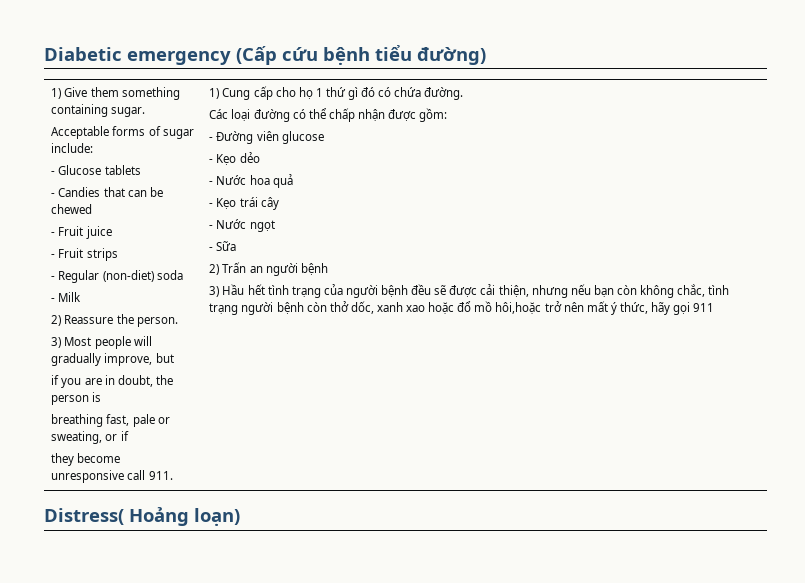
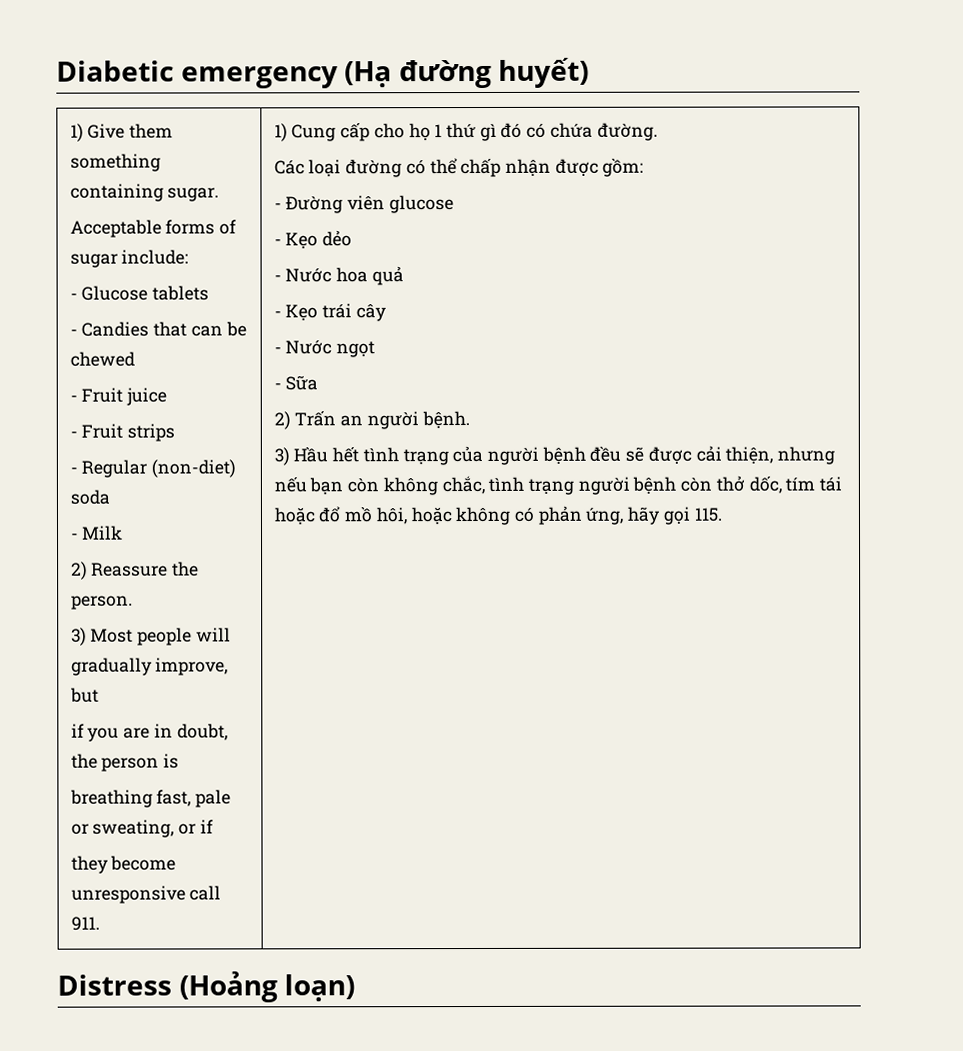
- Diabetic emergency (Cấp cứu bệnh tiểu đường)
+ Diabetic emergency (Hạ đường huyết)
- 2) Trấn an người bệnh
+ 2) Trấn an người bệnh.
- 3) Hầu hết tình trạng của người bệnh đều sẽ được cải thiện, nhưng nếu bạn còn không chắc, tình trạng người bệnh còn thở dốc, xanh xao hoặc đổ mồ hôi,hoặc trở nên mất ý thức, hãy gọi 911
- Distress( Hoảng loạn)
+ 3) Hầu hết tình trạng của người bệnh đều sẽ được cải thiện, nhưng nếu bạn còn không chắc, tình trạng người bệnh còn thở dốc, tím tái hoặc đổ mồ hôi, hoặc không có phản ứng, hãy gọi 115.
+ Distress (Hoảng loạn)

